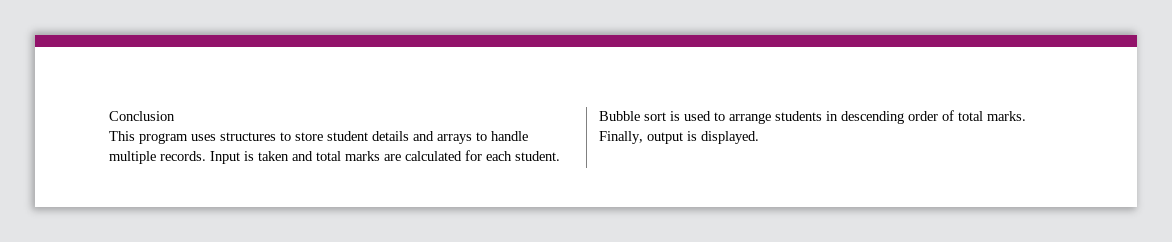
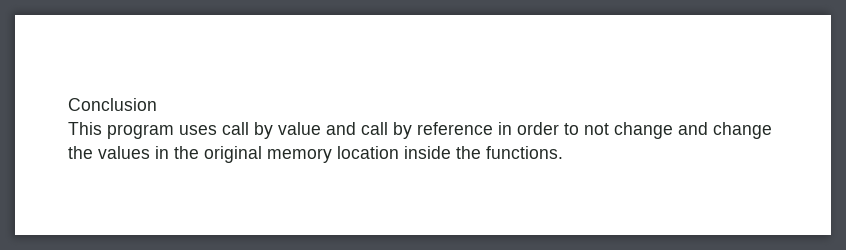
- This program uses structures to store student details and arrays to handle multiple records. Input is taken and total marks are calculated for each student. Bubble sort is used to arrange students in descending order of total marks. Finally, output is displayed.
+ This program uses call by value and call by reference in order to not change and change the values in the original memory location inside the functions.

